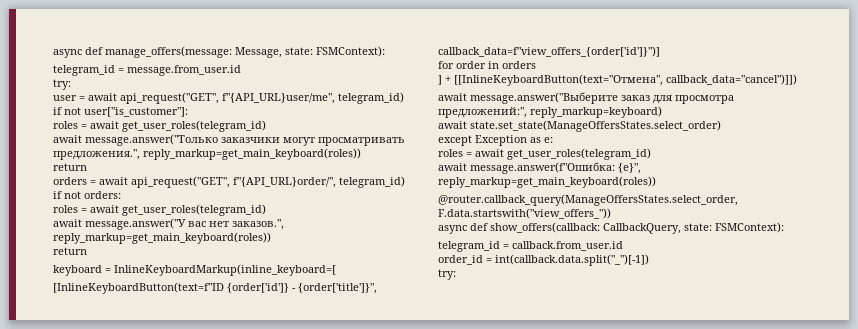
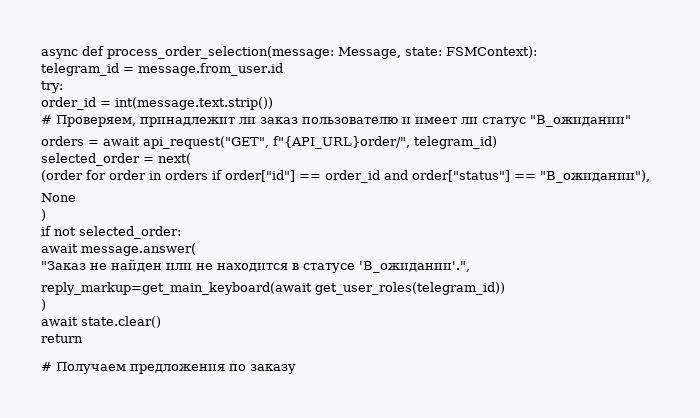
- async def manage_offers(message: Message, state: FSMContext):
+ async def process_order_selection(message: Message, state: FSMContext):
- user = await api_request("GET", f"{API_URL}user/me", telegram_id)
- if not user["is_customer"]:
- roles = await get_user_roles(telegram_id)
- await message.answer("Только заказчики могут просматривать предложения.", reply_markup=get_main_keyboard(roles))
- return
+ order_id = int(message.text.strip())
+ # Проверяем, принадлежит ли заказ пользователю и имеет ли статус "В_ожидании"
- if not orders:
- roles = await get_user_roles(telegram_id)
- await message.answer("У вас нет заказов.", reply_markup=get_main_keyboard(roles))
+ selected_order = next(
+ (order for order in orders if order["id"] == order_id and order["status"] == "В_ожидании"),
+ None
+ )
+ if not selected_order:
+ await message.answer(
+ "Заказ не найден или не находится в статусе 'В_ожидании'.",
+ reply_markup=get_main_keyboard(await get_user_roles(telegram_id))
+ )
+ await state.clear()
  return
- keyboard = InlineKeyboardMarkup(inline_keyboard=[
- [InlineKeyboardButton(text=f"ID {order['id']} - {order['title']}", callback_data=f"view_offers_{order['id']}")]
- for order in orders
- ] + [[InlineKeyboardButton(text="Отмена", callback_data="cancel")]])
- await message.answer("Выберите заказ для просмотра предложений:", reply_markup=keyboard)
- await state.set_state(ManageOffersStates.select_order)
- except Exception as e:
- roles = await get_user_roles(telegram_id)
- await message.answer(f"Ошибка: {e}", reply_markup=get_main_keyboard(roles))
- @router.callback_query(ManageOffersStates.select_order, F.data.startswith("view_offers_"))
- async def show_offers(callback: CallbackQuery, state: FSMContext):
- telegram_id = callback.from_user.id
- order_id = int(callback.data.split("_")[-1])
- try:
+ # Получаем предложения по заказу

